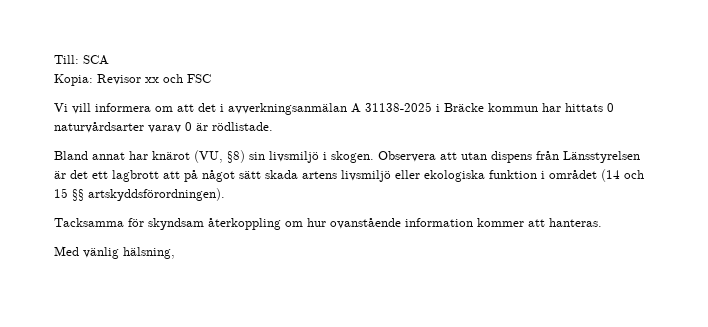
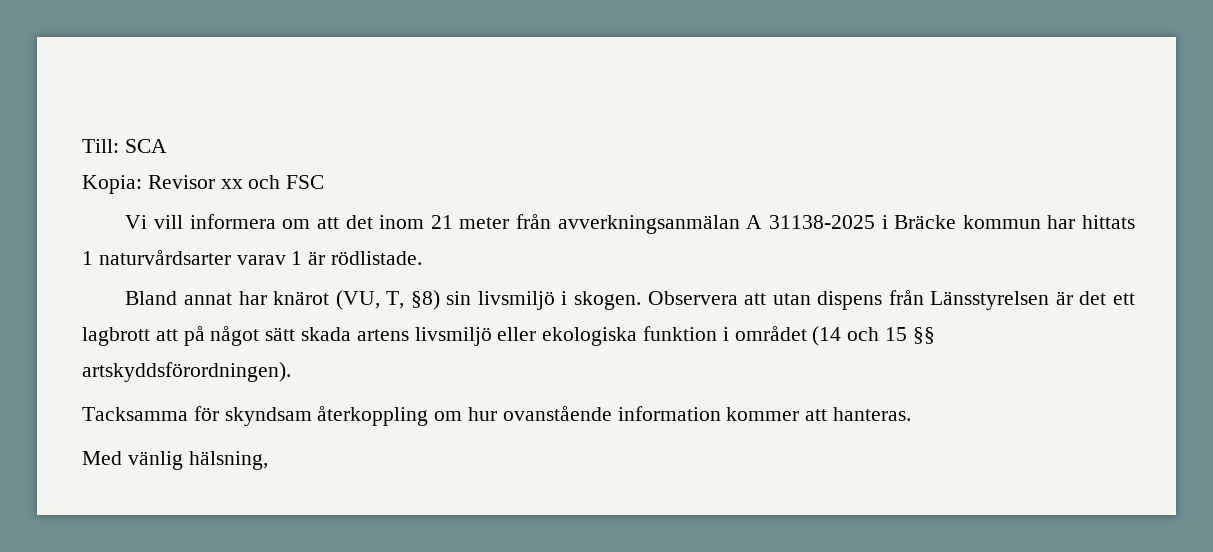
- Vi vill informera om att det i avverkningsanmälan A 31138-2025 i Bräcke kommun har hittats 0 naturvårdsarter varav 0 är rödlistade.
+ Vi vill informera om att det inom 21 meter från avverkningsanmälan A 31138-2025 i Bräcke kommun har hittats 1 naturvårdsarter varav 1 är rödlistade.
- Bland annat har knärot (VU, §8) sin livsmiljö i skogen.
+ Bland annat har knärot (VU, T, §8) sin livsmiljö i skogen.

